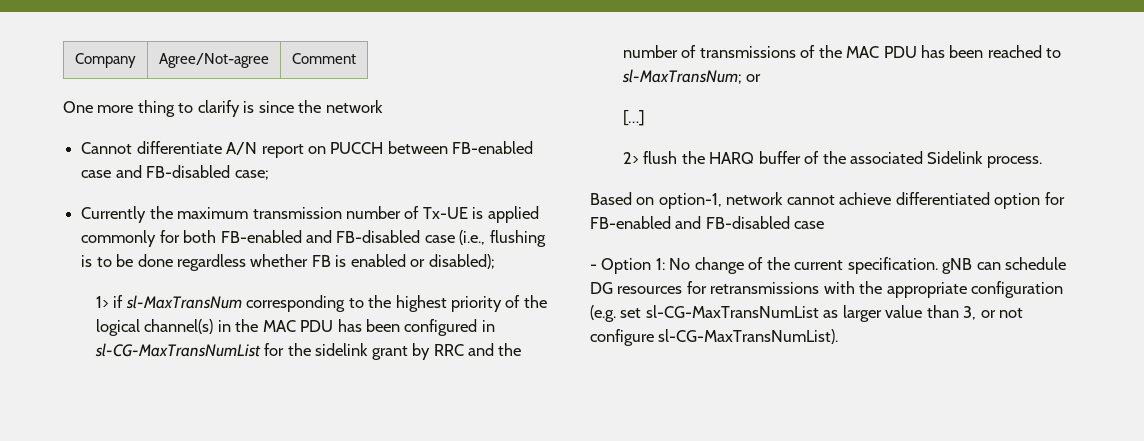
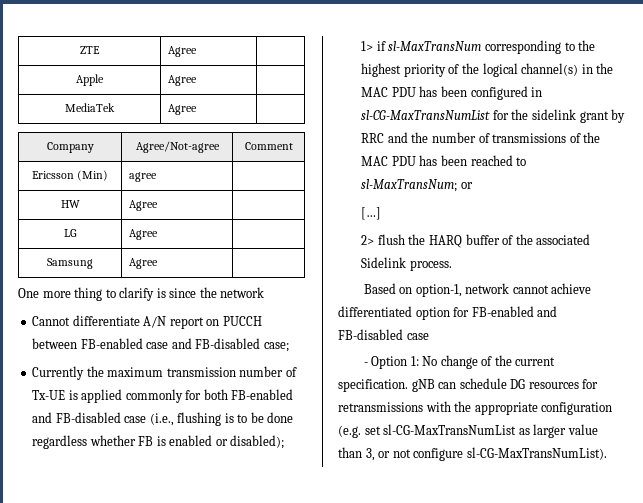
+ ZTE | Agree |
+ Apple | Agree |
+ MediaTek | Agree |
  Company | Agree/Not-agree | Comment
+ Ericsson (Min) | agree |
+ HW | Agree |
+ LG | Agree |
+ Samsung | Agree |

